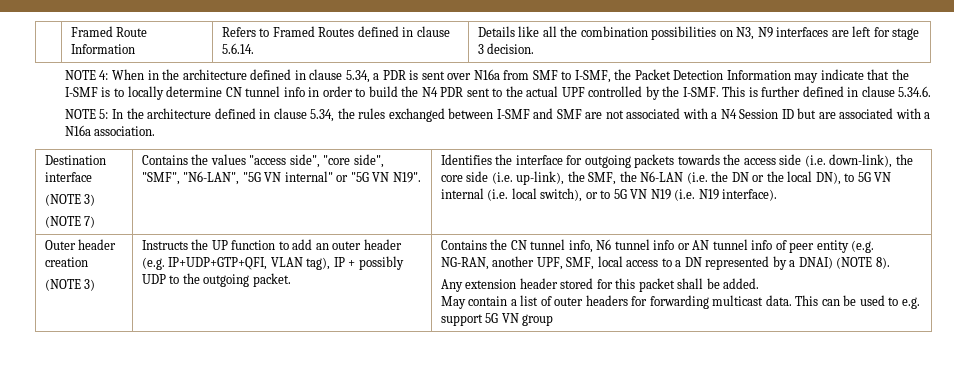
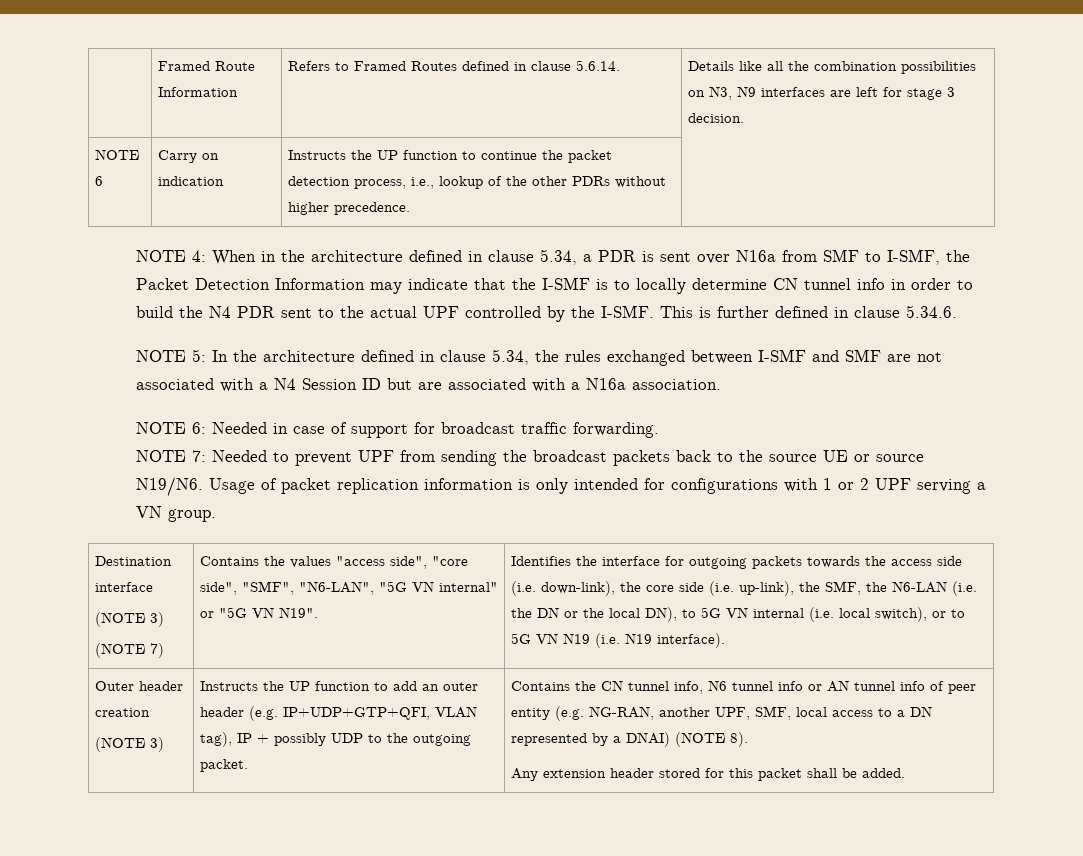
+ NOTE 6 | Carry on indication | Instructs the UP function to continue the packet detection process, i.e., lookup of the other PDRs without higher precedence. |
+ NOTE 6: Needed in case of support for broadcast traffic forwarding.
+ NOTE 7: Needed to prevent UPF from sending the broadcast packets back to the source UE or source N19/N6. Usage of packet replication information is only intended for configurations with 1 or 2 UPF serving a VN group.
- May contain a list of outer headers for forwarding multicast data. This can be used to e.g. support 5G VN group

